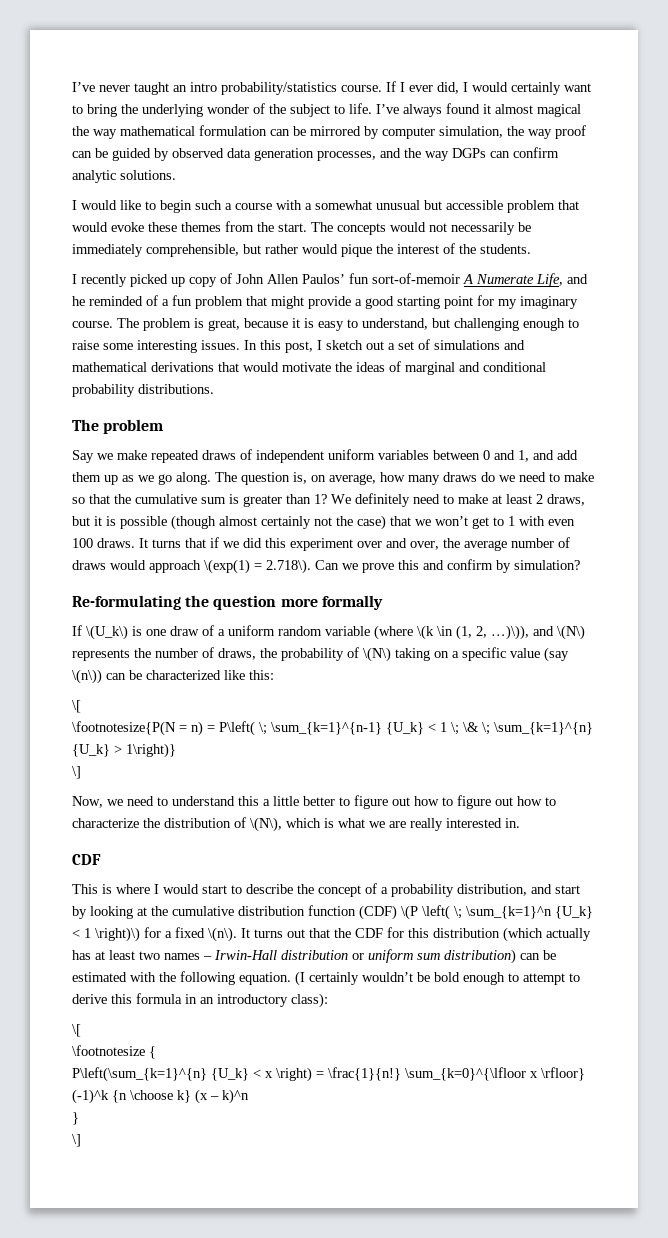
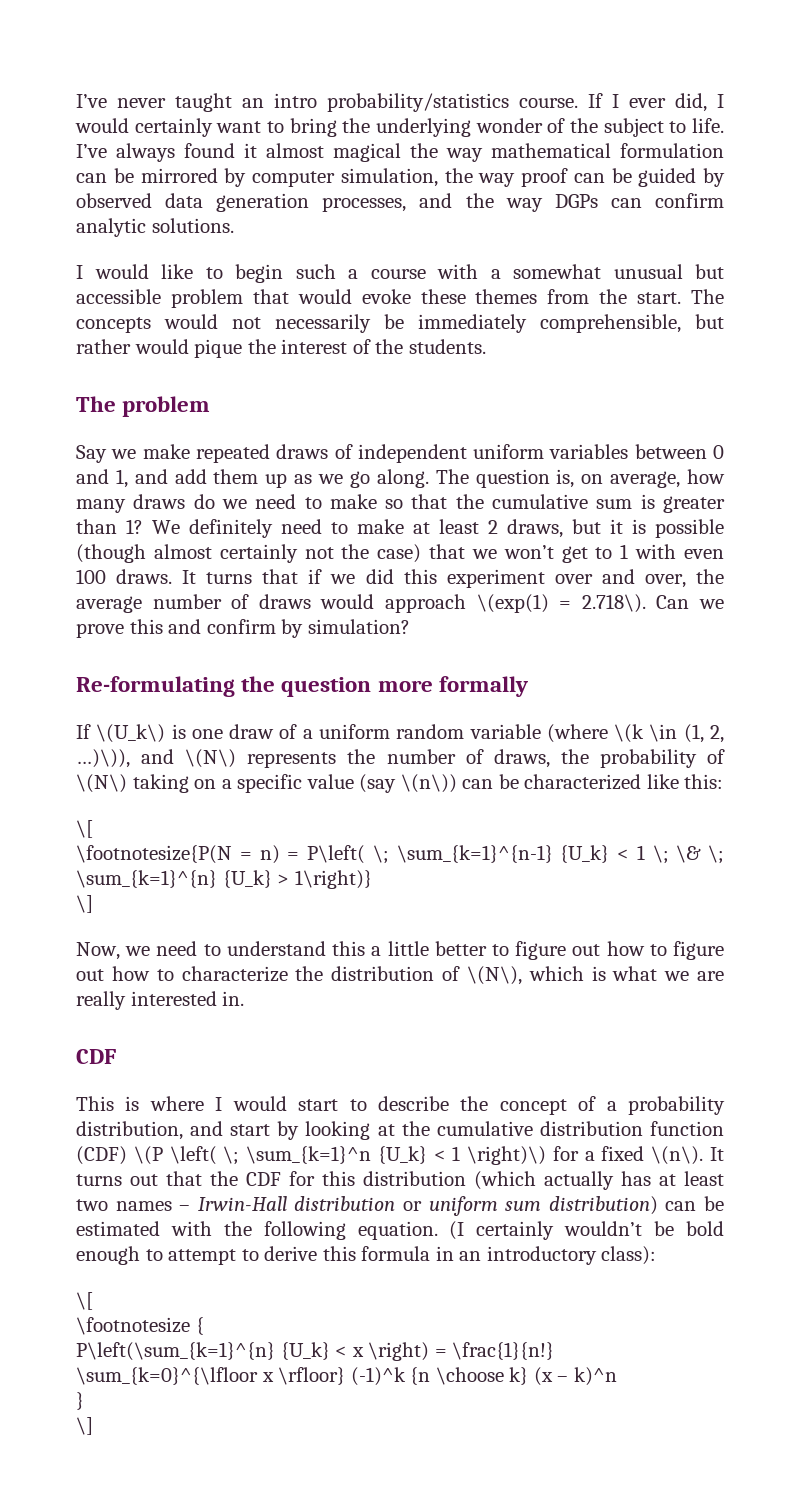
- I recently picked up copy of John Allen Paulos’ fun sort-of-memoir A Numerate Life, and he reminded of a fun problem that might provide a good starting point for my imaginary course. The problem is great, because it is easy to understand, but challenging enough to raise some interesting issues. In this post, I sketch out a set of simulations and mathematical derivations that would motivate the ideas of marginal and conditional probability distributions.

